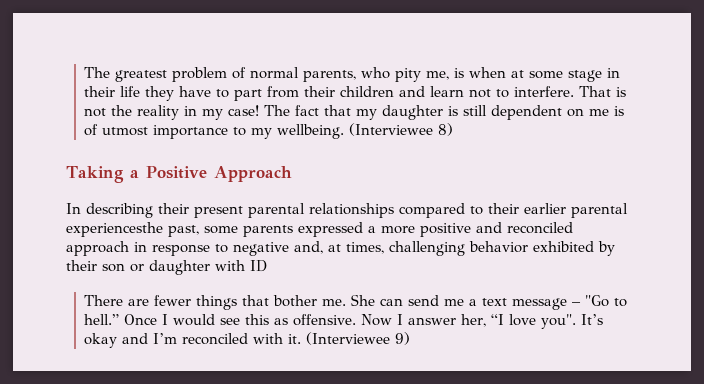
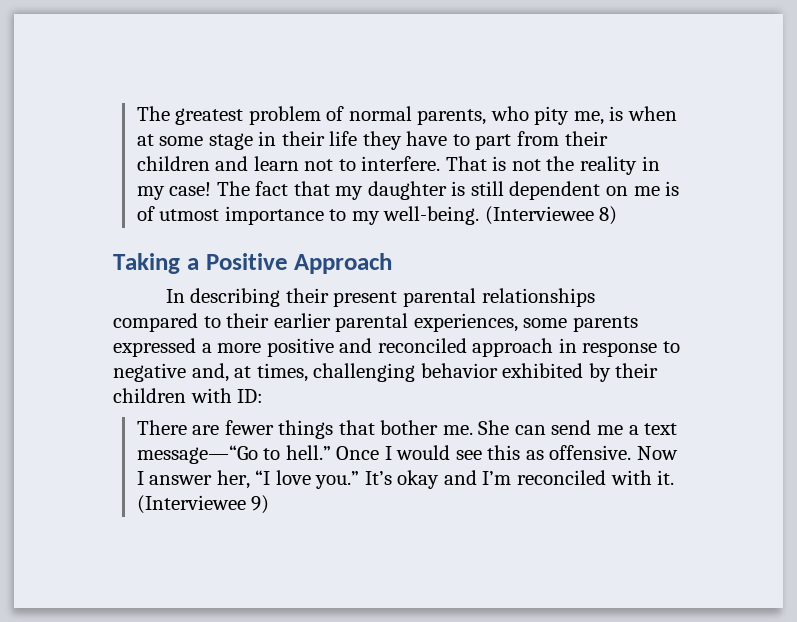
- The fact that my daughter is still dependent on me is of utmost importance to my wellbeing.
+ The fact that my daughter is still dependent on me is of utmost importance to my well-being.
- In describing their present parental relationships compared to their earlier parental experiencesthe past, some parents expressed a more positive and reconciled approach in response to negative and, at times, challenging behavior exhibited by their son or daughter with ID
+ In describing their present parental relationships compared to their earlier parental experiences, some parents expressed a more positive and reconciled approach in response to negative and, at times, challenging behavior exhibited by their children with ID:
- She can send me a text message – "Go to hell.”
+ She can send me a text message—“Go to hell.”
- Now I answer her, “I love you".
+ Now I answer her, “I love you.”

